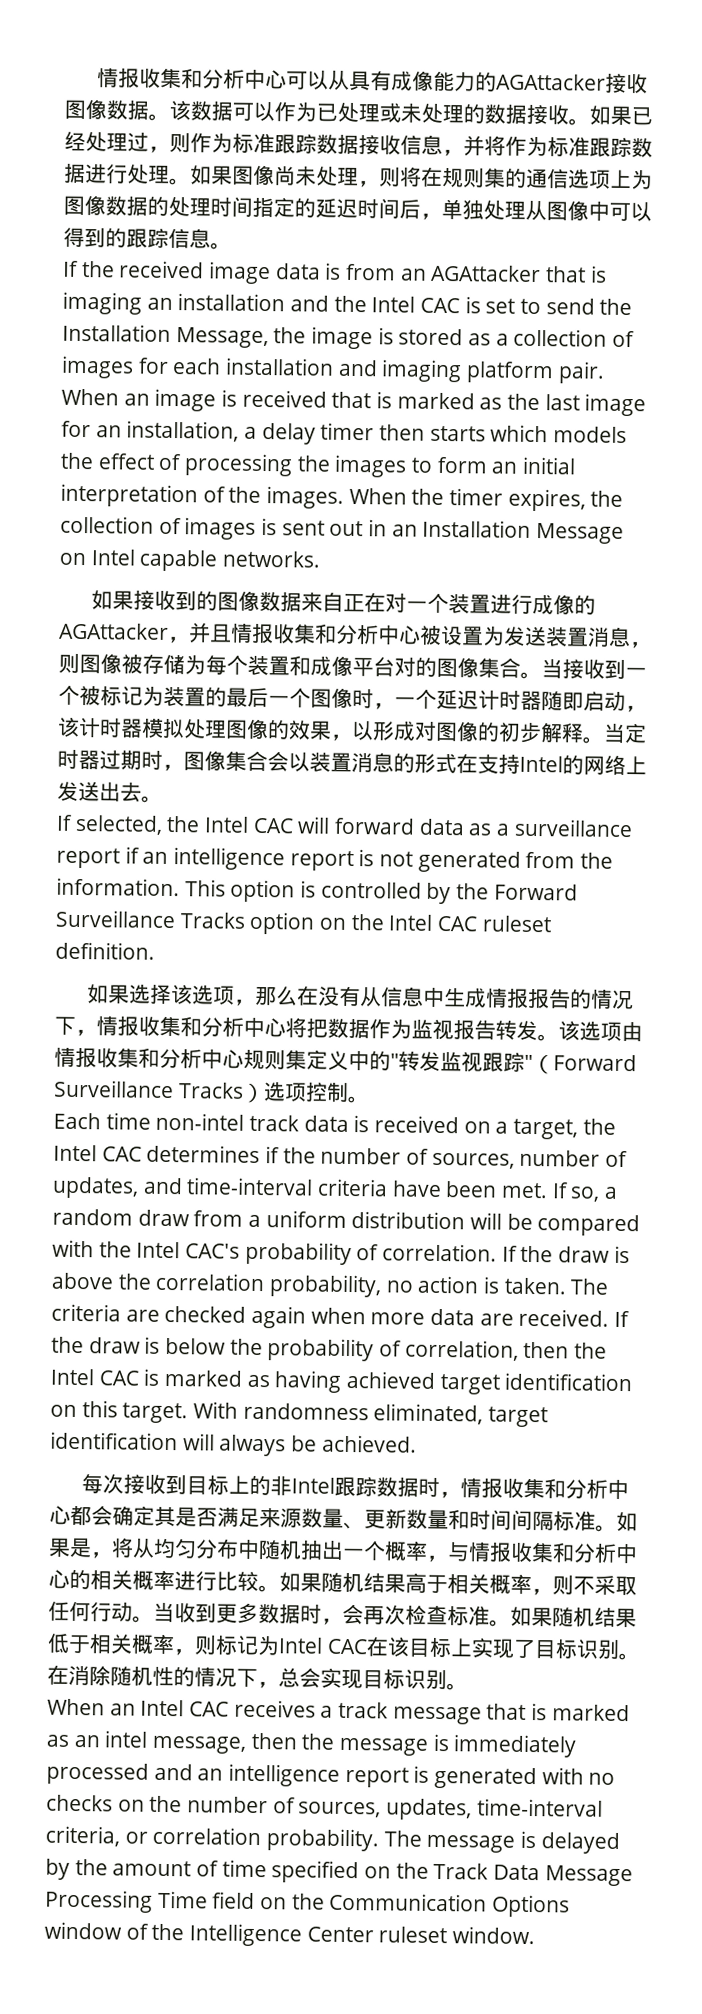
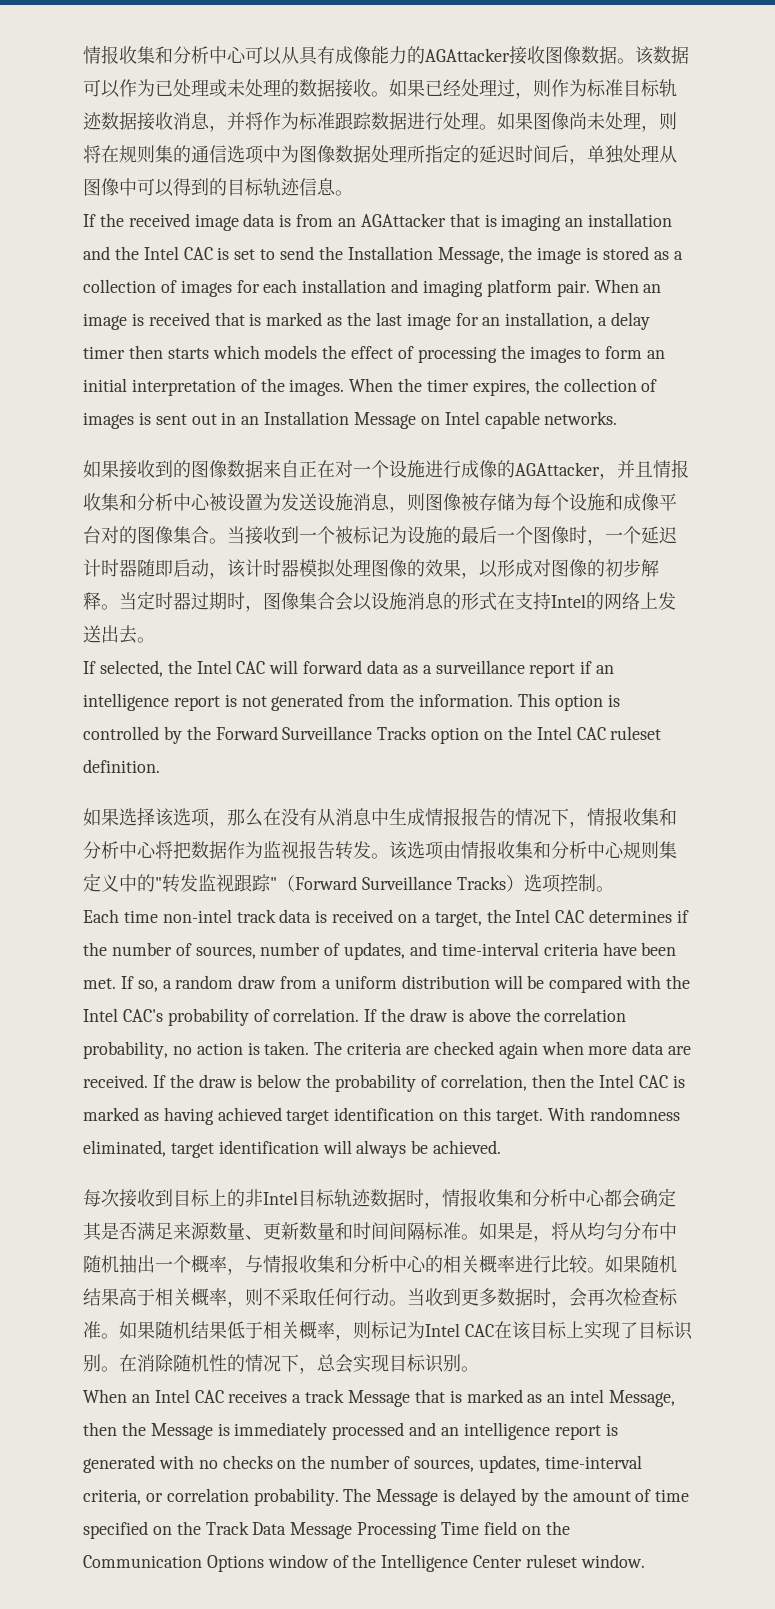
- 如果已经处理过，则作为标准跟踪数据接收信息，并将作为标准跟踪数据进行处理。
+ 如果已经处理过，则作为标准目标轨迹数据接收消息，并将作为标准跟踪数据进行处理。
- 如果图像尚未处理，则将在规则集的通信选项上为图像数据的处理时间指定的延迟时间后，单独处理从图像中可以得到的跟踪信息。
+ 如果图像尚未处理，则将在规则集的通信选项中为图像数据处理所指定的延迟时间后，单独处理从图像中可以得到的目标轨迹信息。
- 如果接收到的图像数据来自正在对一个装置进行成像的AGAttacker，并且情报收集和分析中心被设置为发送装置消息，则图像被存储为每个装置和成像平台对的图像集合。
+ 如果接收到的图像数据来自正在对一个设施进行成像的AGAttacker，并且情报收集和分析中心被设置为发送设施消息，则图像被存储为每个设施和成像平台对的图像集合。
- 当接收到一个被标记为装置的最后一个图像时，一个延迟计时器随即启动，该计时器模拟处理图像的效果，以形成对图像的初步解释。
+ 当接收到一个被标记为设施的最后一个图像时，一个延迟计时器随即启动，该计时器模拟处理图像的效果，以形成对图像的初步解释。
- 当定时器过期时，图像集合会以装置消息的形式在支持Intel的网络上发送出去。
+ 当定时器过期时，图像集合会以设施消息的形式在支持Intel的网络上发送出去。
- 如果选择该选项，那么在没有从信息中生成情报报告的情况下，情报收集和分析中心将把数据作为监视报告转发。
+ 如果选择该选项，那么在没有从消息中生成情报报告的情况下，情报收集和分析中心将把数据作为监视报告转发。
- 每次接收到目标上的非Intel跟踪数据时，情报收集和分析中心都会确定其是否满足来源数量、更新数量和时间间隔标准。
+ 每次接收到目标上的非Intel目标轨迹数据时，情报收集和分析中心都会确定其是否满足来源数量、更新数量和时间间隔标准。
- When an Intel CAC receives a track message that is marked as an intel message, then the message is immediately processed and an intelligence report is generated with no checks on the number of sources, updates, time-interval criteria, or correlation probability.
+ When an Intel CAC receives a track Message that is marked as an intel Message, then the Message is immediately processed and an intelligence report is generated with no checks on the number of sources, updates, time-interval criteria, or correlation probability.
- The message is delayed by the amount of time specified on the Track Data Message Processing Time field on the Communication Options window of the Intelligence Center ruleset window.
+ The Message is delayed by the amount of time specified on the Track Data Message Processing Time field on the Communication Options window of the Intelligence Center ruleset window.

